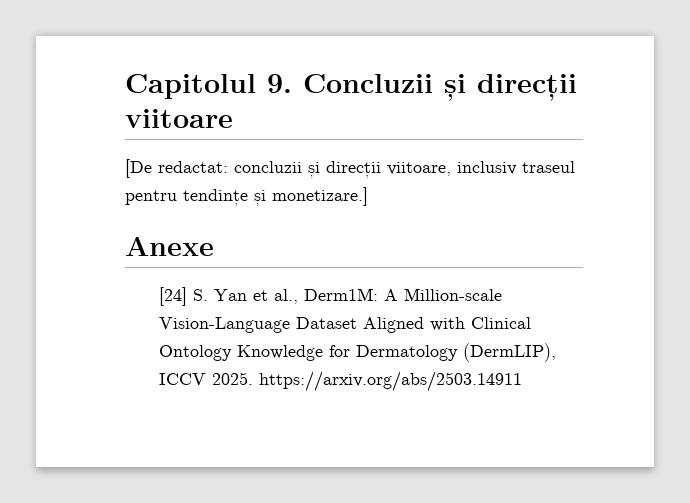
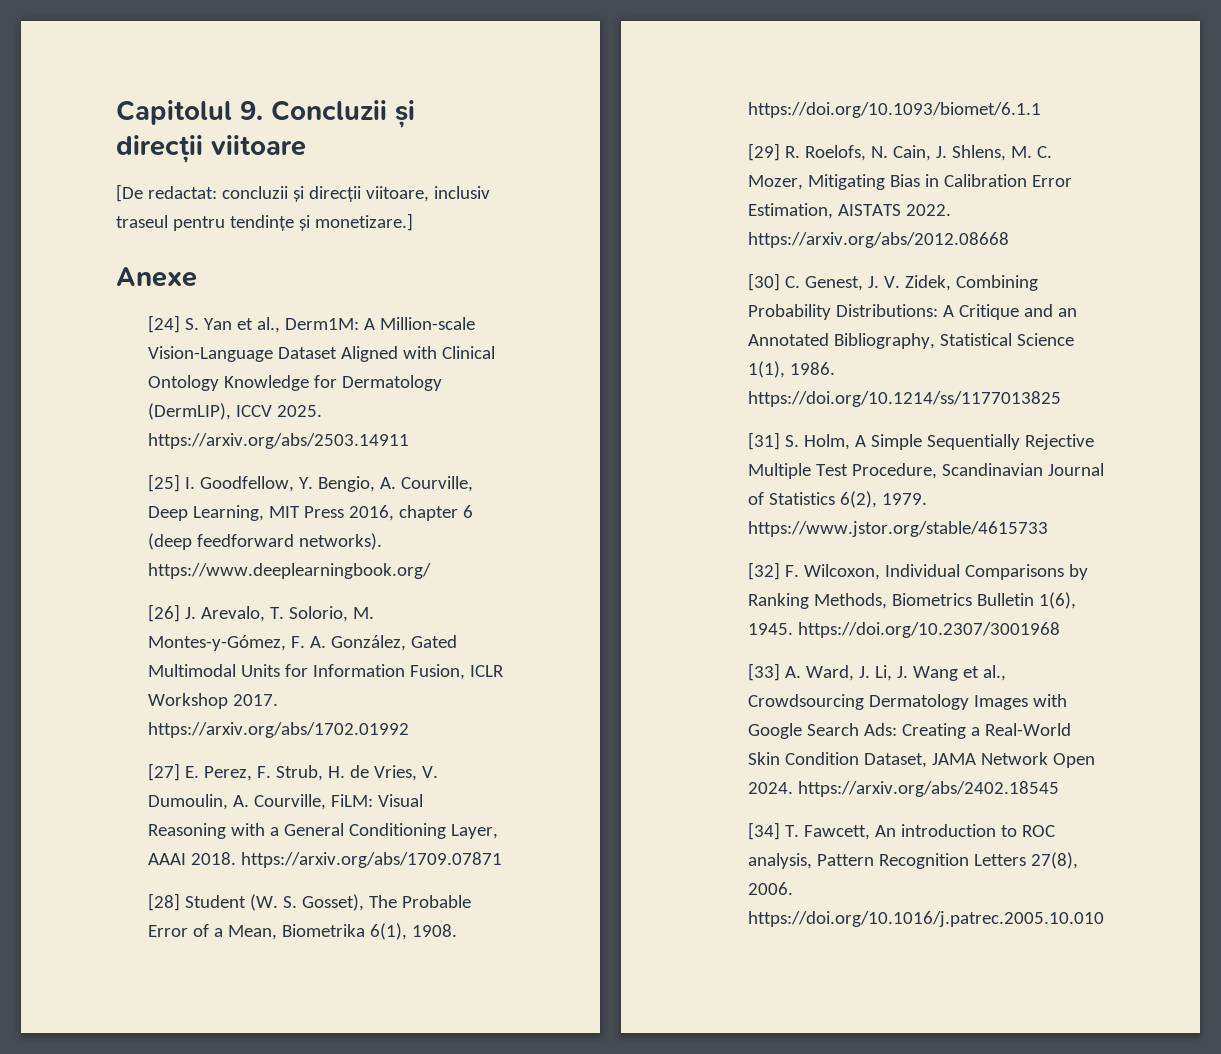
+ [25] I. Goodfellow, Y. Bengio, A. Courville, Deep Learning, MIT Press 2016, chapter 6 (deep feedforward networks). https://www.deeplearningbook.org/
+ [26] J. Arevalo, T. Solorio, M. Montes-y-Gómez, F. A. González, Gated Multimodal Units for Information Fusion, ICLR Workshop 2017. https://arxiv.org/abs/1702.01992
+ [27] E. Perez, F. Strub, H. de Vries, V. Dumoulin, A. Courville, FiLM: Visual Reasoning with a General Conditioning Layer, AAAI 2018. https://arxiv.org/abs/1709.07871
+ [28] Student (W. S. Gosset), The Probable Error of a Mean, Biometrika 6(1), 1908. https://doi.org/10.1093/biomet/6.1.1
+ [29] R. Roelofs, N. Cain, J. Shlens, M. C. Mozer, Mitigating Bias in Calibration Error Estimation, AISTATS 2022. https://arxiv.org/abs/2012.08668
+ [30] C. Genest, J. V. Zidek, Combining Probability Distributions: A Critique and an Annotated Bibliography, Statistical Science 1(1), 1986. https://doi.org/10.1214/ss/1177013825
+ [31] S. Holm, A Simple Sequentially Rejective Multiple Test Procedure, Scandinavian Journal of Statistics 6(2), 1979. https://www.jstor.org/stable/4615733
+ [32] F. Wilcoxon, Individual Comparisons by Ranking Methods, Biometrics Bulletin 1(6), 1945. https://doi.org/10.2307/3001968
+ [33] A. Ward, J. Li, J. Wang et al., Crowdsourcing Dermatology Images with Google Search Ads: Creating a Real-World Skin Condition Dataset, JAMA Network Open 2024. https://arxiv.org/abs/2402.18545
+ [34] T. Fawcett, An introduction to ROC analysis, Pattern Recognition Letters 27(8), 2006. https://doi.org/10.1016/j.patrec.2005.10.010

